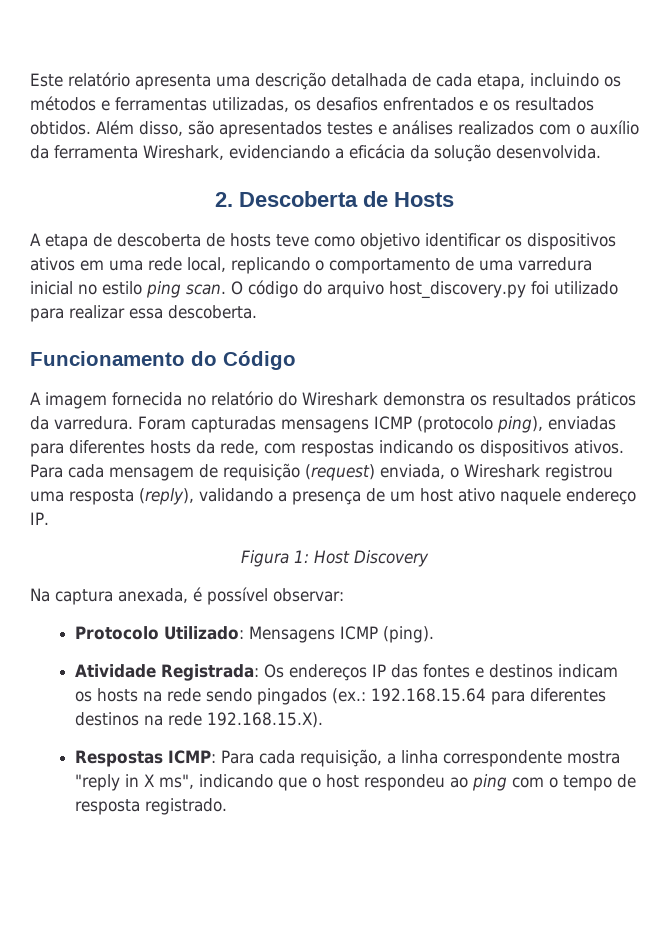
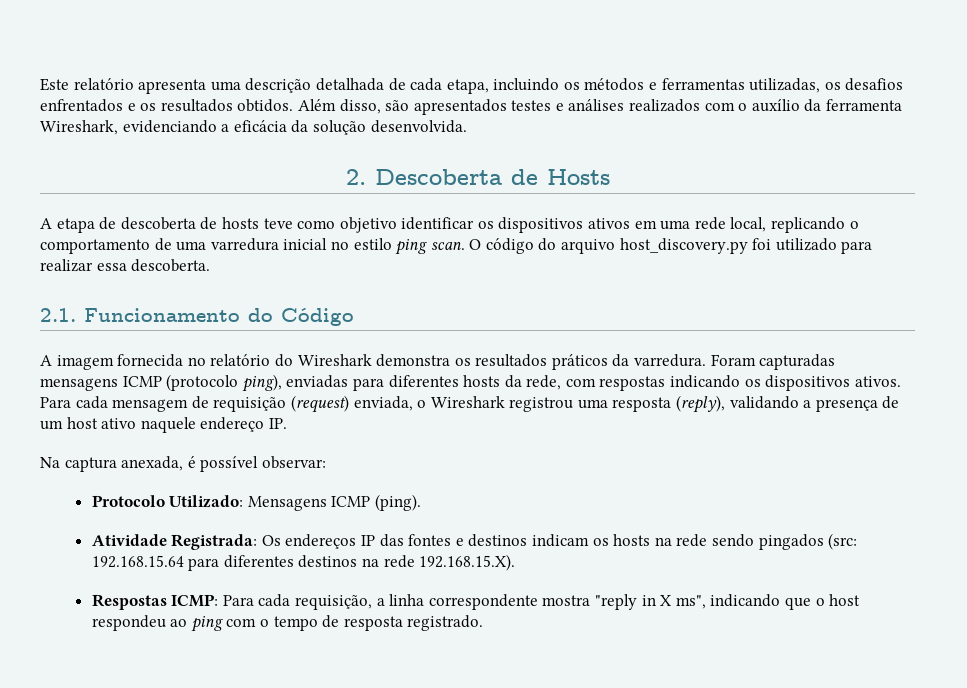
- Funcionamento do Código
+ 2.1. Funcionamento do Código
- Figura 1: Host Discovery
- Atividade Registrada: Os endereços IP das fontes e destinos indicam os hosts na rede sendo pingados (ex.: 192.168.15.64 para diferentes destinos na rede 192.168.15.X).
+ Atividade Registrada: Os endereços IP das fontes e destinos indicam os hosts na rede sendo pingados (src: 192.168.15.64 para diferentes destinos na rede 192.168.15.X).

